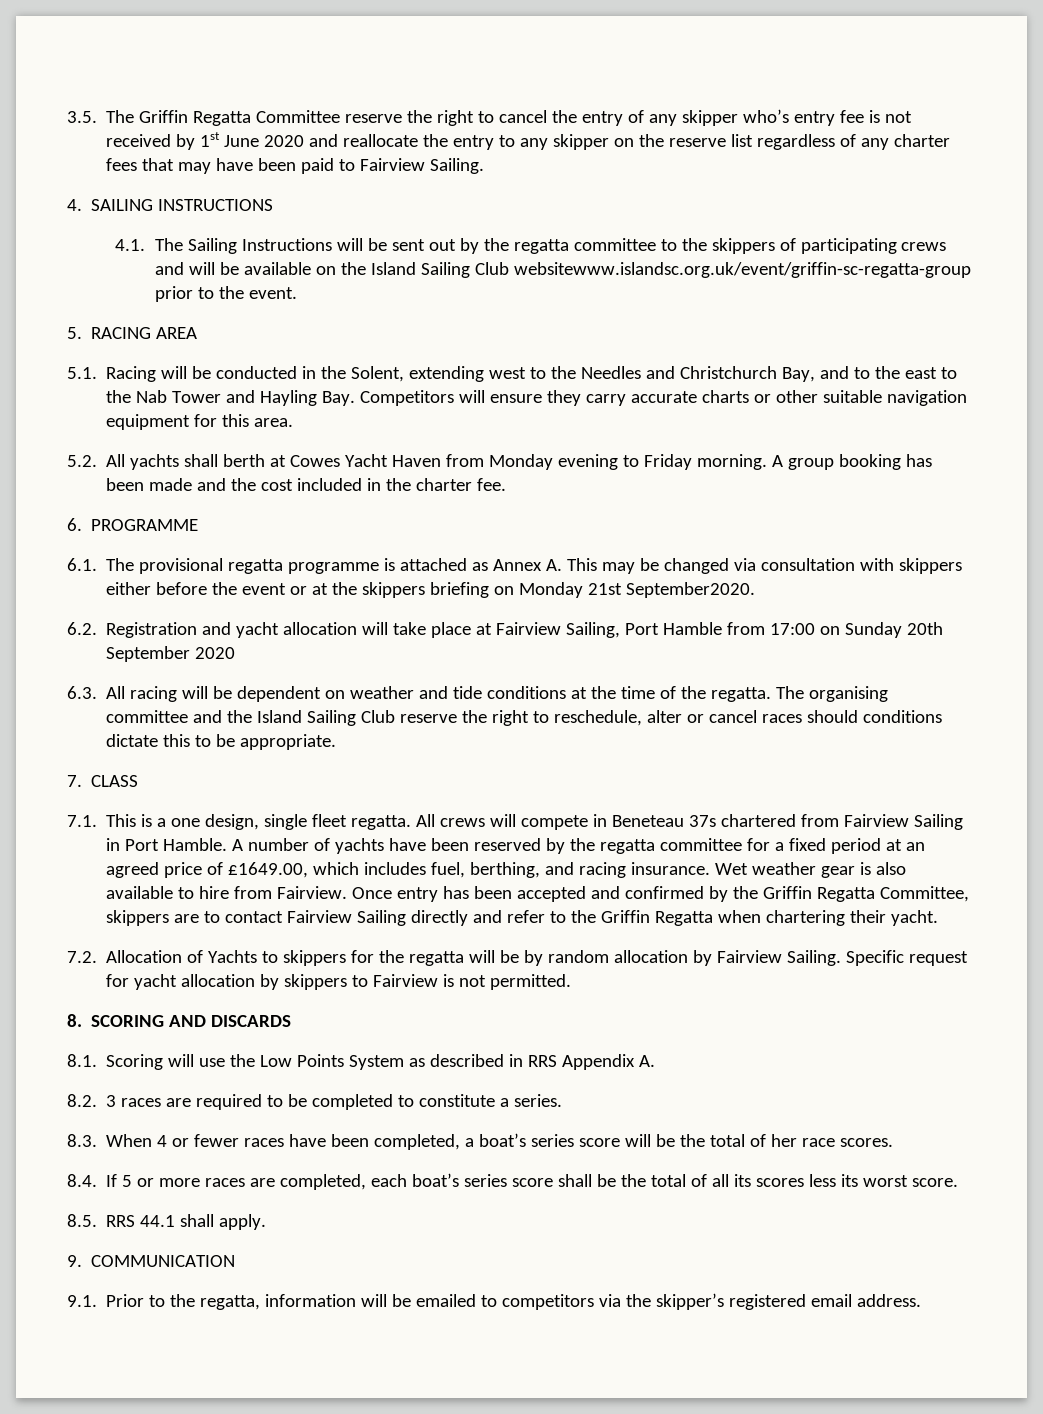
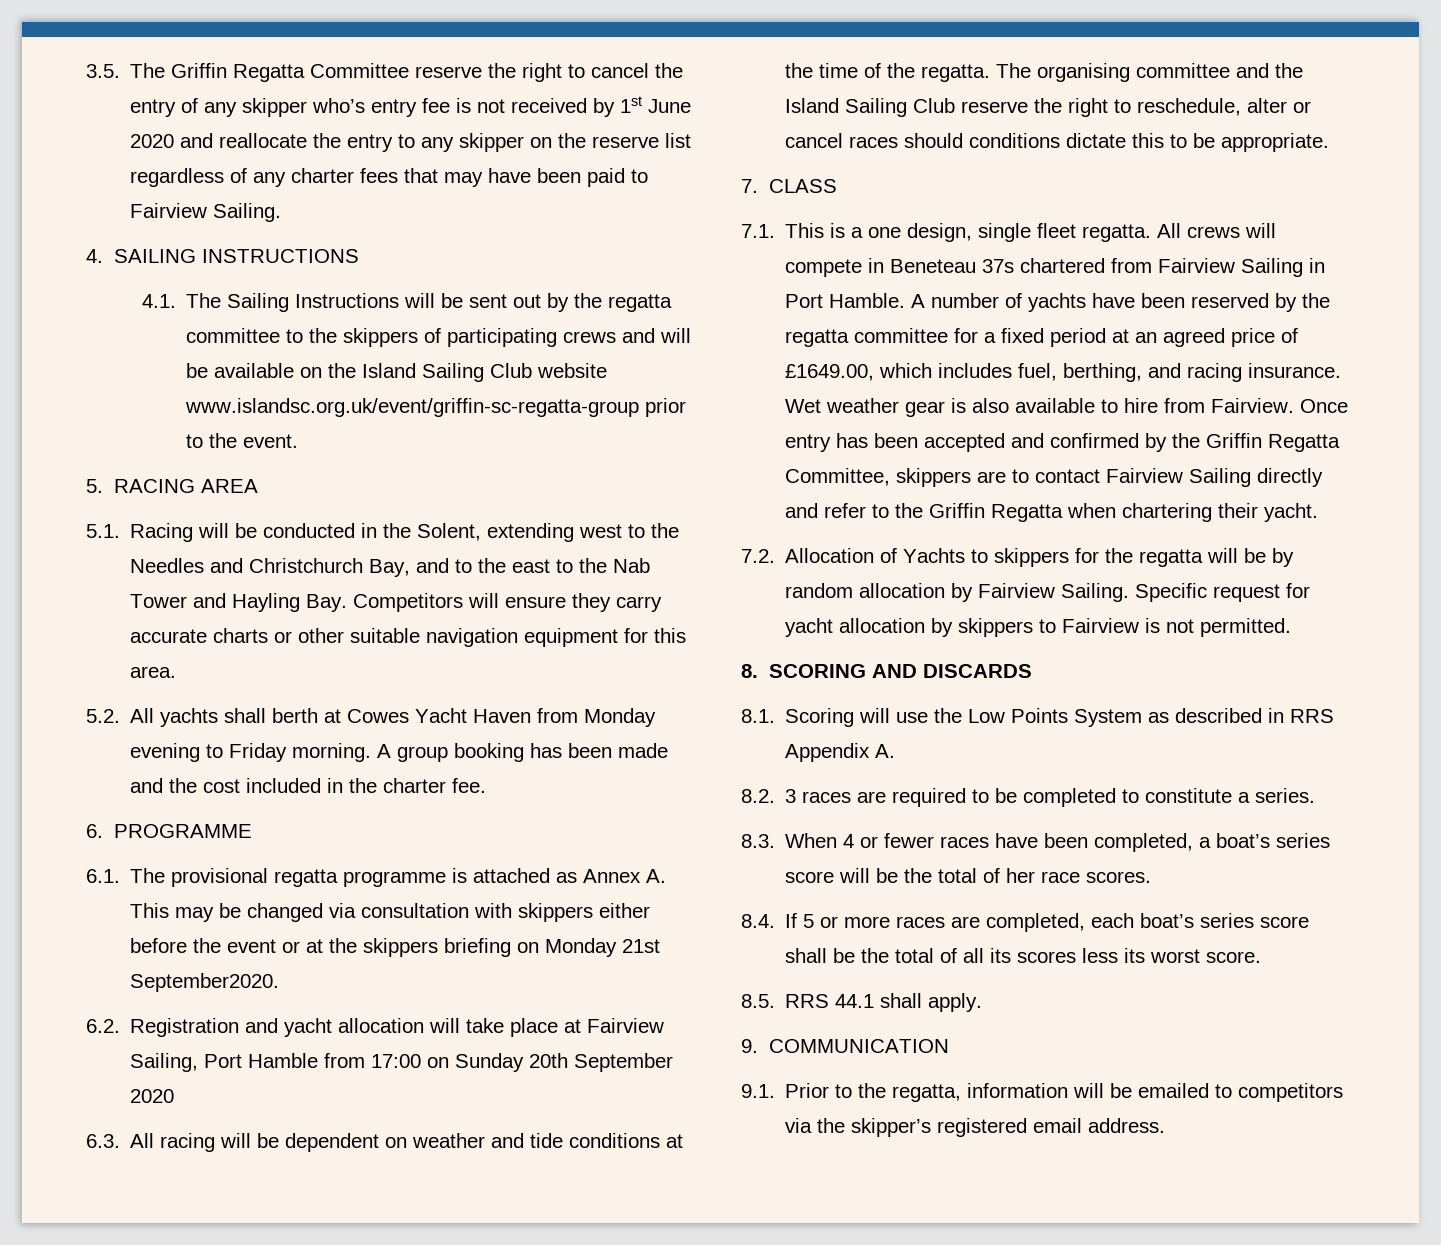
- 4.1. The Sailing Instructions will be sent out by the regatta committee to the skippers of participating crews and will be available on the Island Sailing Club websitewww.islandsc.org.uk/event/griffin-sc-regatta-group prior to the event.
+ 4.1. The Sailing Instructions will be sent out by the regatta committee to the skippers of participating crews and will be available on the Island Sailing Club website www.islandsc.org.uk/event/griffin-sc-regatta-group prior to the event.

